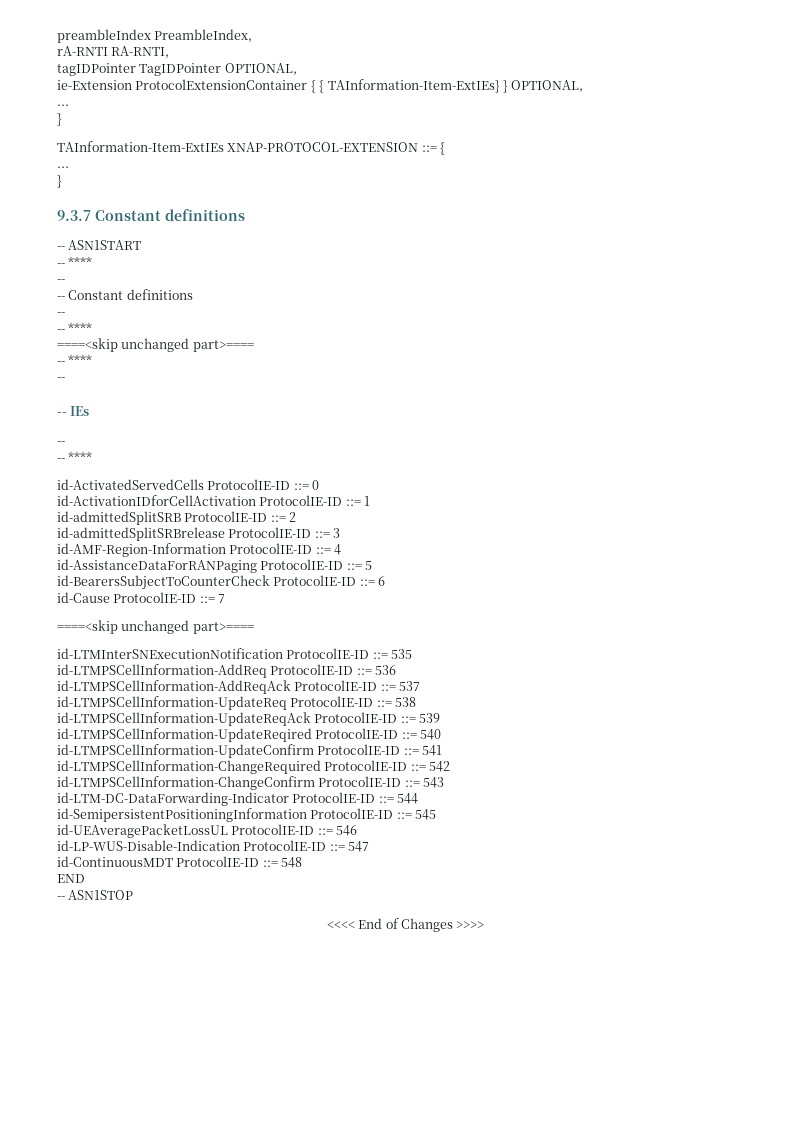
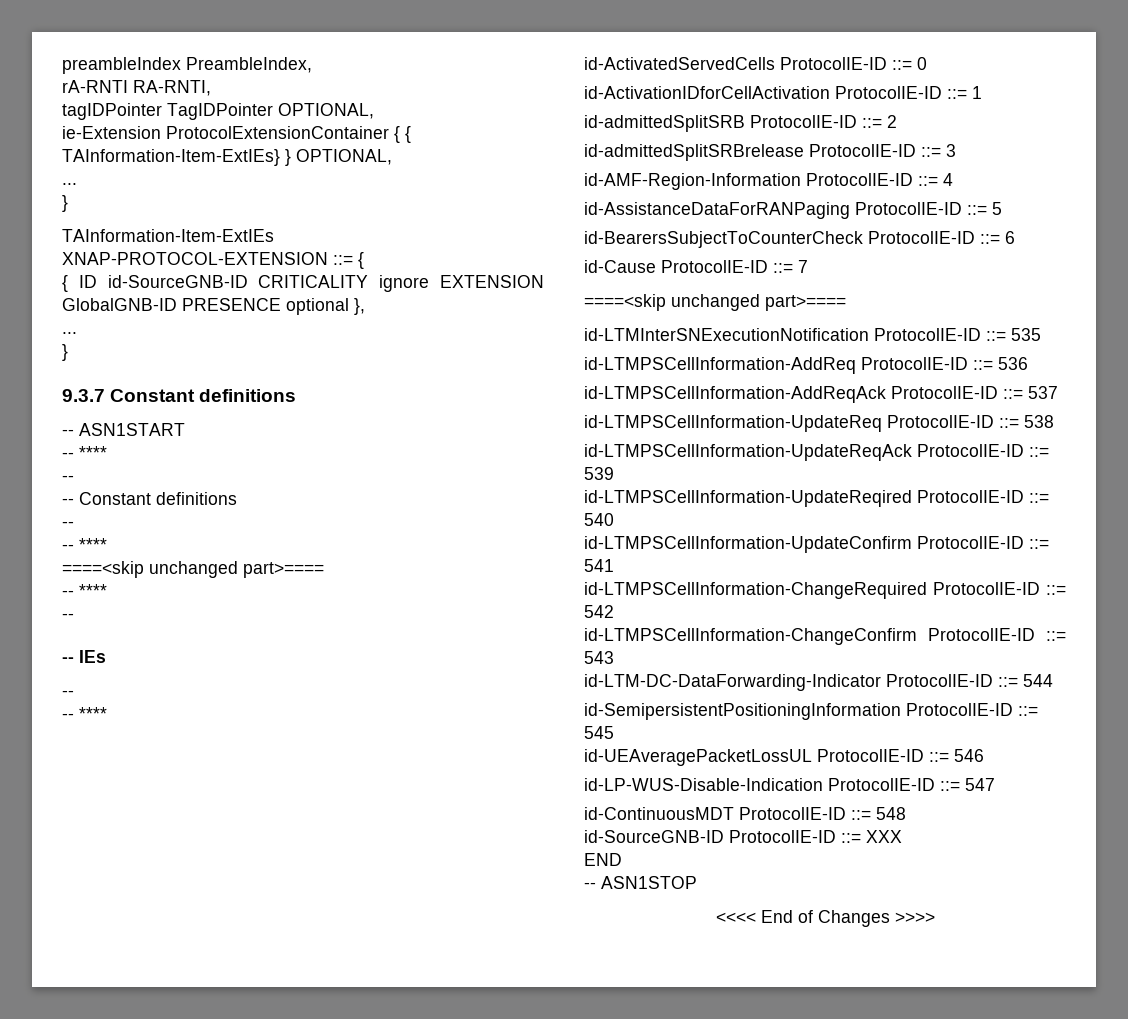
+ { ID id-SourceGNB-ID CRITICALITY ignore EXTENSION GlobalGNB-ID PRESENCE optional },
+ id-SourceGNB-ID ProtocolIE-ID ::= XXX

